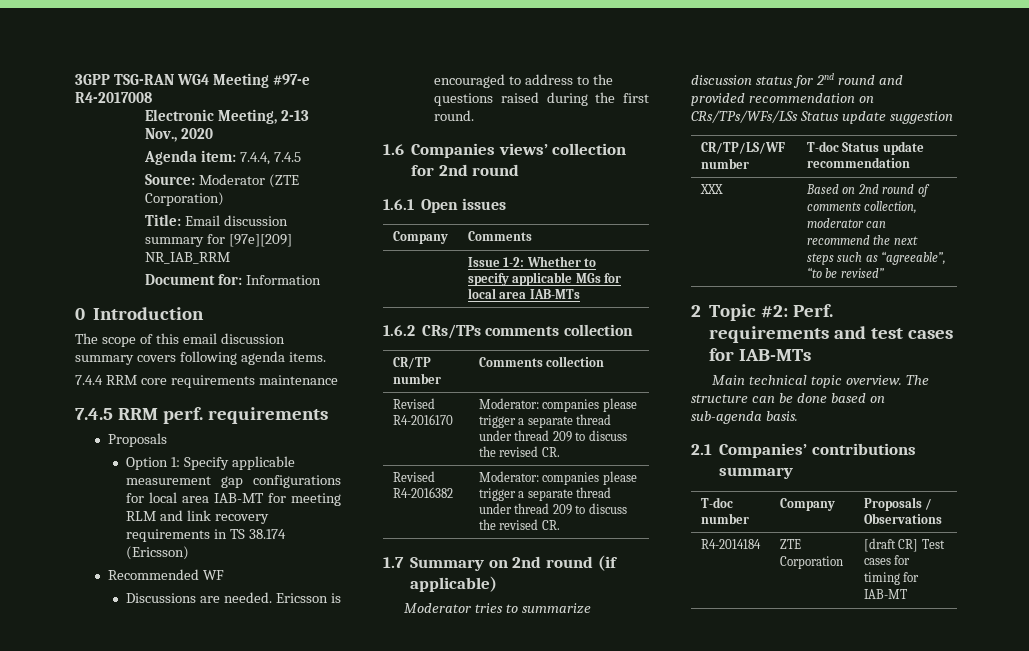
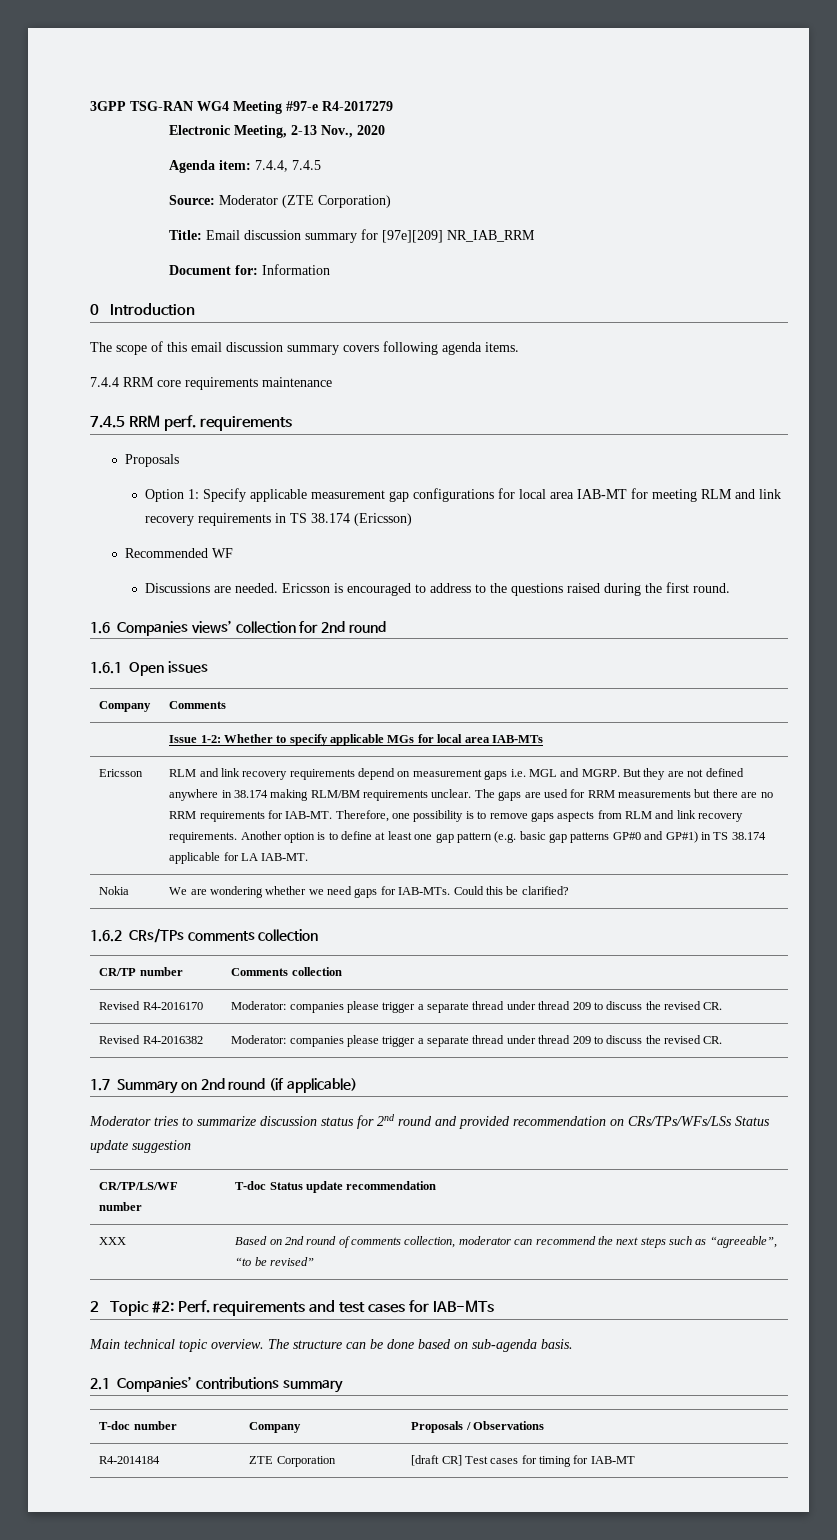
- 3GPP TSG-RAN WG4 Meeting #97-e R4-2017008
+ 3GPP TSG-RAN WG4 Meeting #97-e R4-2017279
+ Ericsson | RLM and link recovery requirements depend on measurement gaps i.e. MGL and MGRP. But they are not defined anywhere in 38.174 making RLM/BM requirements unclear. The gaps are used for RRM measurements but there are no RRM requirements for IAB-MT. Therefore, one possibility is to remove gaps aspects from RLM and link recovery requirements. Another option is to define at least one gap pattern (e.g. basic gap patterns GP#0 and GP#1) in TS 38.174 applicable for LA IAB-MT.
+ Nokia | We are wondering whether we need gaps for IAB-MTs. Could this be clarified?

